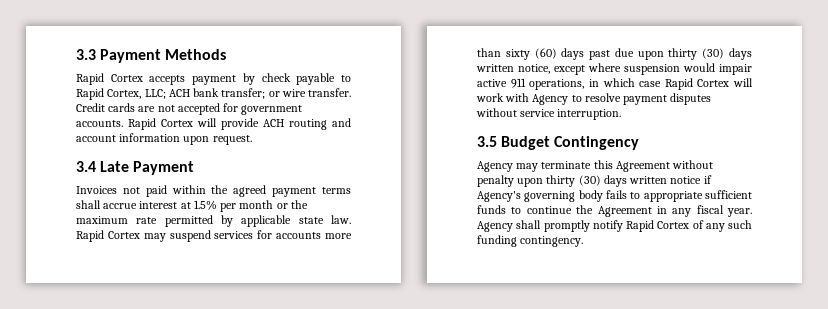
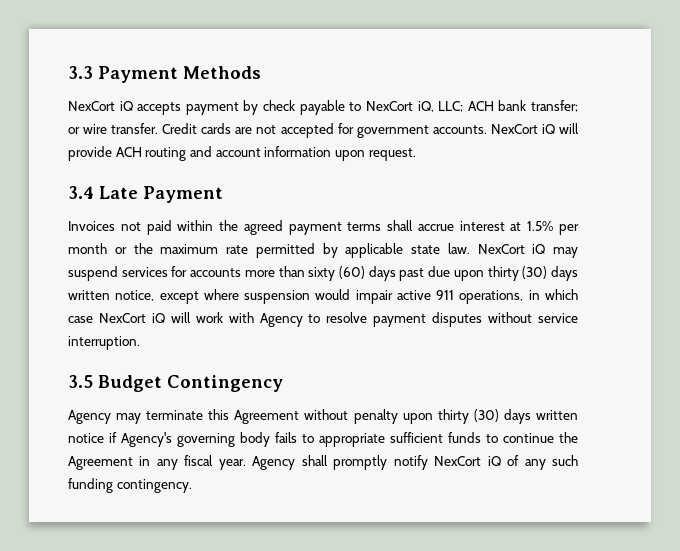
- Rapid Cortex accepts payment by check payable to Rapid Cortex, LLC; ACH bank transfer; or wire transfer.
+ NexCort iQ accepts payment by check payable to NexCort iQ, LLC; ACH bank transfer; or wire transfer.
- Rapid Cortex will provide ACH routing and account information upon request.
+ NexCort iQ will provide ACH routing and account information upon request.
- Rapid Cortex may suspend services for accounts more than sixty (60) days past due upon thirty (30) days written notice, except where suspension would impair active 911 operations, in which case Rapid Cortex will work with Agency to resolve payment disputes without service interruption.
+ NexCort iQ may suspend services for accounts more than sixty (60) days past due upon thirty (30) days written notice, except where suspension would impair active 911 operations, in which case NexCort iQ will work with Agency to resolve payment disputes without service interruption.
- Agency shall promptly notify Rapid Cortex of any such funding contingency.
+ Agency shall promptly notify NexCort iQ of any such funding contingency.

